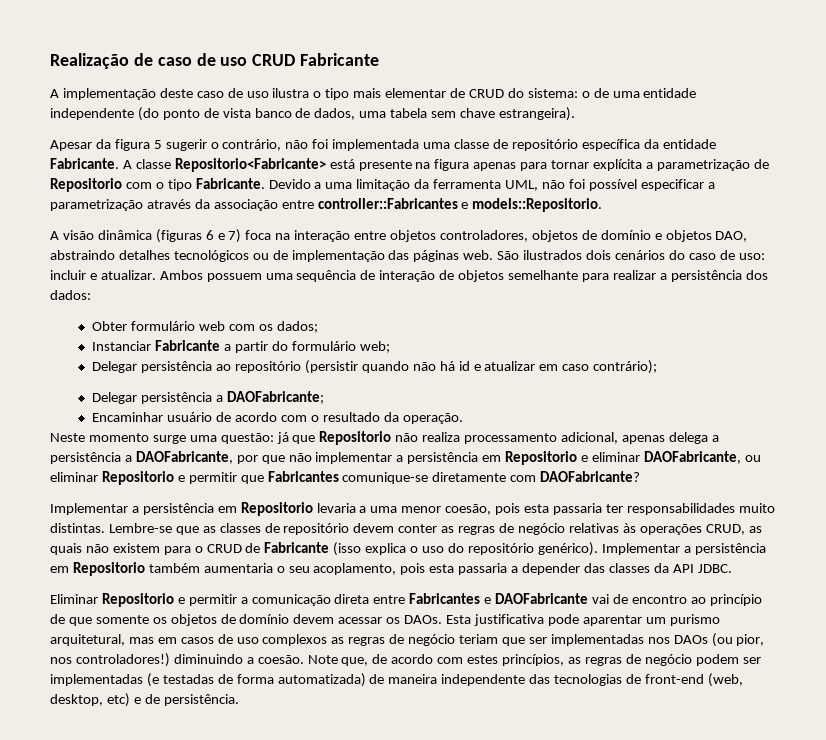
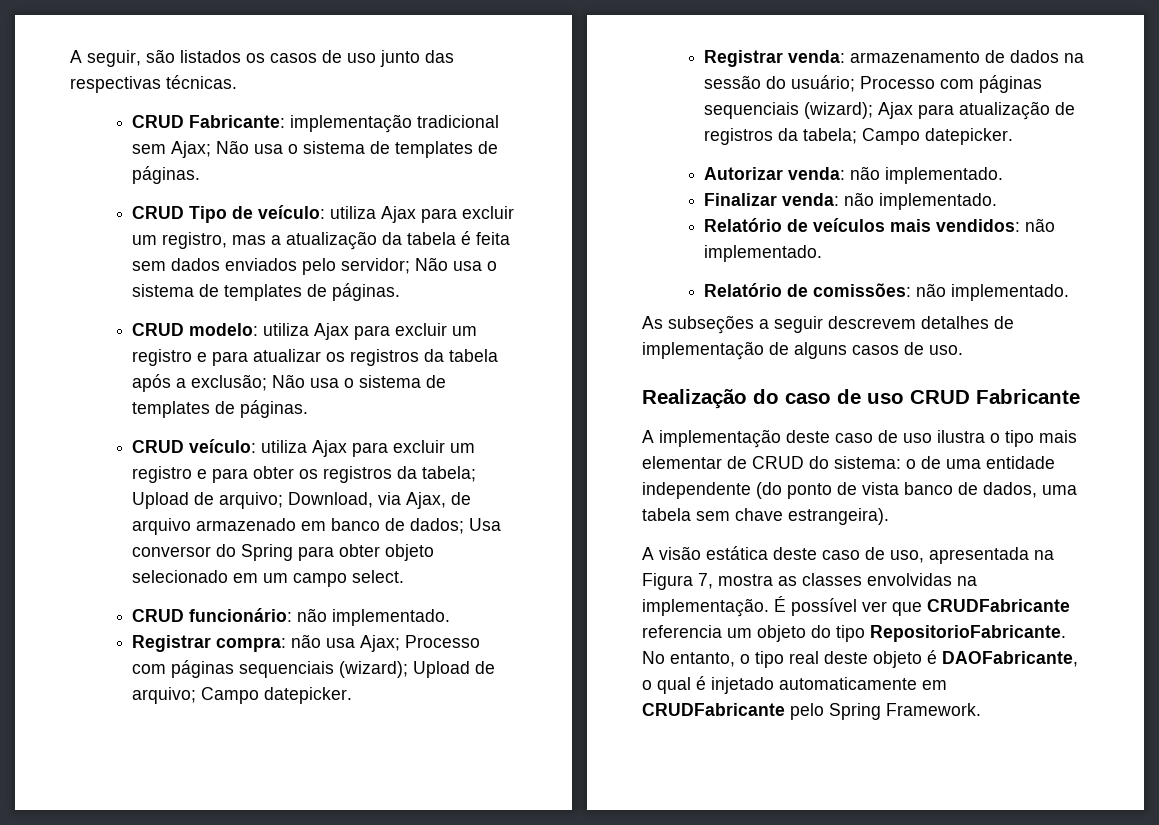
- Realização de caso de uso CRUD Fabricante
+ A seguir, são listados os casos de uso junto das respectivas técnicas.
+ CRUD Fabricante: implementação tradicional sem Ajax; Não usa o sistema de templates de páginas.
+ CRUD Tipo de veículo: utiliza Ajax para excluir um registro, mas a atualização da tabela é feita sem dados enviados pelo servidor; Não usa o sistema de templates de páginas.
+ CRUD modelo: utiliza Ajax para excluir um registro e para atualizar os registros da tabela após a exclusão; Não usa o sistema de templates de páginas.
+ CRUD veículo: utiliza Ajax para excluir um registro e para obter os registros da tabela; Upload de arquivo; Download, via Ajax, de arquivo armazenado em banco de dados; Usa conversor do Spring para obter objeto selecionado em um campo select.
+ CRUD funcionário: não implementado.
+ Registrar compra: não usa Ajax; Processo com páginas sequenciais (wizard); Upload de arquivo; Campo datepicker.
+ Registrar venda: armazenamento de dados na sessão do usuário; Processo com páginas sequenciais (wizard); Ajax para atualização de registros da tabela; Campo datepicker.
+ Autorizar venda: não implementado.
+ Finalizar venda: não implementado.
+ Relatório de veículos mais vendidos: não implementado.
+ Relatório de comissões: não implementado.
+ As subseções a seguir descrevem detalhes de implementação de alguns casos de uso.
+ Realização do caso de uso CRUD Fabricante
- Apesar da figura 5 sugerir o contrário, não foi implementada uma classe de repositório específica da entidade Fabricante. A classe Repositorio<Fabricante> está presente na figura apenas para tornar explícita a parametrização de Repositorio com o tipo Fabricante. Devido a uma limitação da ferramenta UML, não foi possível especificar a parametrização através da associação entre controller::Fabricantes e models::Repositorio.
- A visão dinâmica (figuras 6 e 7) foca na interação entre objetos controladores, objetos de domínio e objetos DAO, abstraindo detalhes tecnológicos ou de implementação das páginas web. São ilustrados dois cenários do caso de uso: incluir e atualizar. Ambos possuem uma sequência de interação de objetos semelhante para realizar a persistência dos dados:
- Obter formulário web com os dados;
- Instanciar Fabricante a partir do formulário web;
- Delegar persistência ao repositório (persistir quando não há id e atualizar em caso contrário);
- Delegar persistência a DAOFabricante;
- Encaminhar usuário de acordo com o resultado da operação.
- Neste momento surge uma questão: já que Repositorio não realiza processamento adicional, apenas delega a persistência a DAOFabricante, por que não implementar a persistência em Repositorio e eliminar DAOFabricante, ou eliminar Repositorio e permitir que Fabricantes comunique-se diretamente com DAOFabricante?
- Implementar a persistência em Repositorio levaria a uma menor coesão, pois esta passaria ter responsabilidades muito distintas. Lembre-se que as classes de repositório devem conter as regras de negócio relativas às operações CRUD, as quais não existem para o CRUD de Fabricante (isso explica o uso do repositório genérico). Implementar a persistência em Repositorio também aumentaria o seu acoplamento, pois esta passaria a depender das classes da API JDBC.
- Eliminar Repositorio e permitir a comunicação direta entre Fabricantes e DAOFabricante vai de encontro ao princípio de que somente os objetos de domínio devem acessar os DAOs. Esta justificativa pode aparentar um purismo arquitetural, mas em casos de uso complexos as regras de negócio teriam que ser implementadas nos DAOs (ou pior, nos controladores!) diminuindo a coesão. Note que, de acordo com estes princípios, as regras de negócio podem ser implementadas (e testadas de forma automatizada) de maneira independente das tecnologias de front-end (web, desktop, etc) e de persistência.
+ A visão estática deste caso de uso, apresentada na Figura 7, mostra as classes envolvidas na implementação. É possível ver que CRUDFabricante referencia um objeto do tipo RepositorioFabricante. No entanto, o tipo real deste objeto é DAOFabricante, o qual é injetado automaticamente em CRUDFabricante pelo Spring Framework.

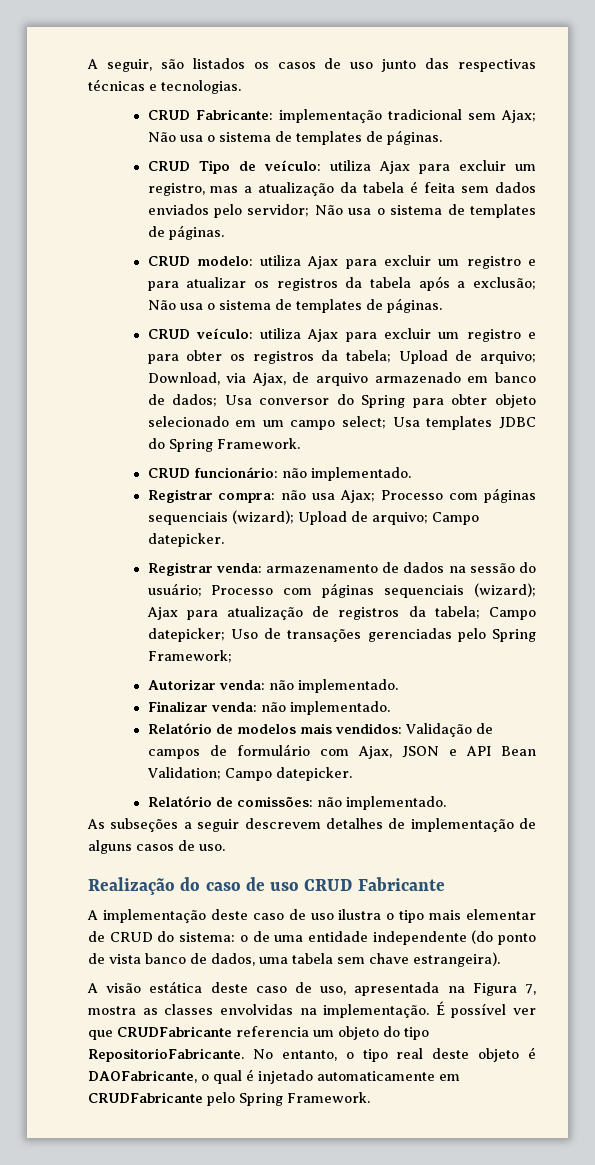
- A seguir, são listados os casos de uso junto das respectivas técnicas.
+ A seguir, são listados os casos de uso junto das respectivas técnicas e tecnologias.
- CRUD veículo: utiliza Ajax para excluir um registro e para obter os registros da tabela; Upload de arquivo; Download, via Ajax, de arquivo armazenado em banco de dados; Usa conversor do Spring para obter objeto selecionado em um campo select.
+ CRUD veículo: utiliza Ajax para excluir um registro e para obter os registros da tabela; Upload de arquivo; Download, via Ajax, de arquivo armazenado em banco de dados; Usa conversor do Spring para obter objeto selecionado em um campo select; Usa templates JDBC do Spring Framework.
- Registrar venda: armazenamento de dados na sessão do usuário; Processo com páginas sequenciais (wizard); Ajax para atualização de registros da tabela; Campo datepicker.
+ Registrar venda: armazenamento de dados na sessão do usuário; Processo com páginas sequenciais (wizard); Ajax para atualização de registros da tabela; Campo datepicker; Uso de transações gerenciadas pelo Spring Framework;
- Relatório de veículos mais vendidos: não implementado.
+ Relatório de modelos mais vendidos: Validação de campos de formulário com Ajax, JSON e API Bean Validation; Campo datepicker.

